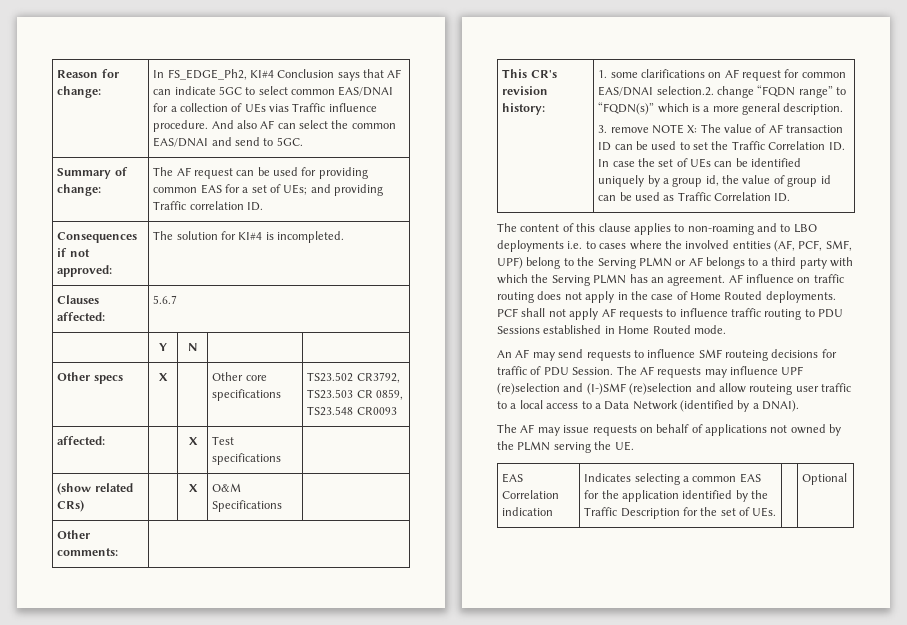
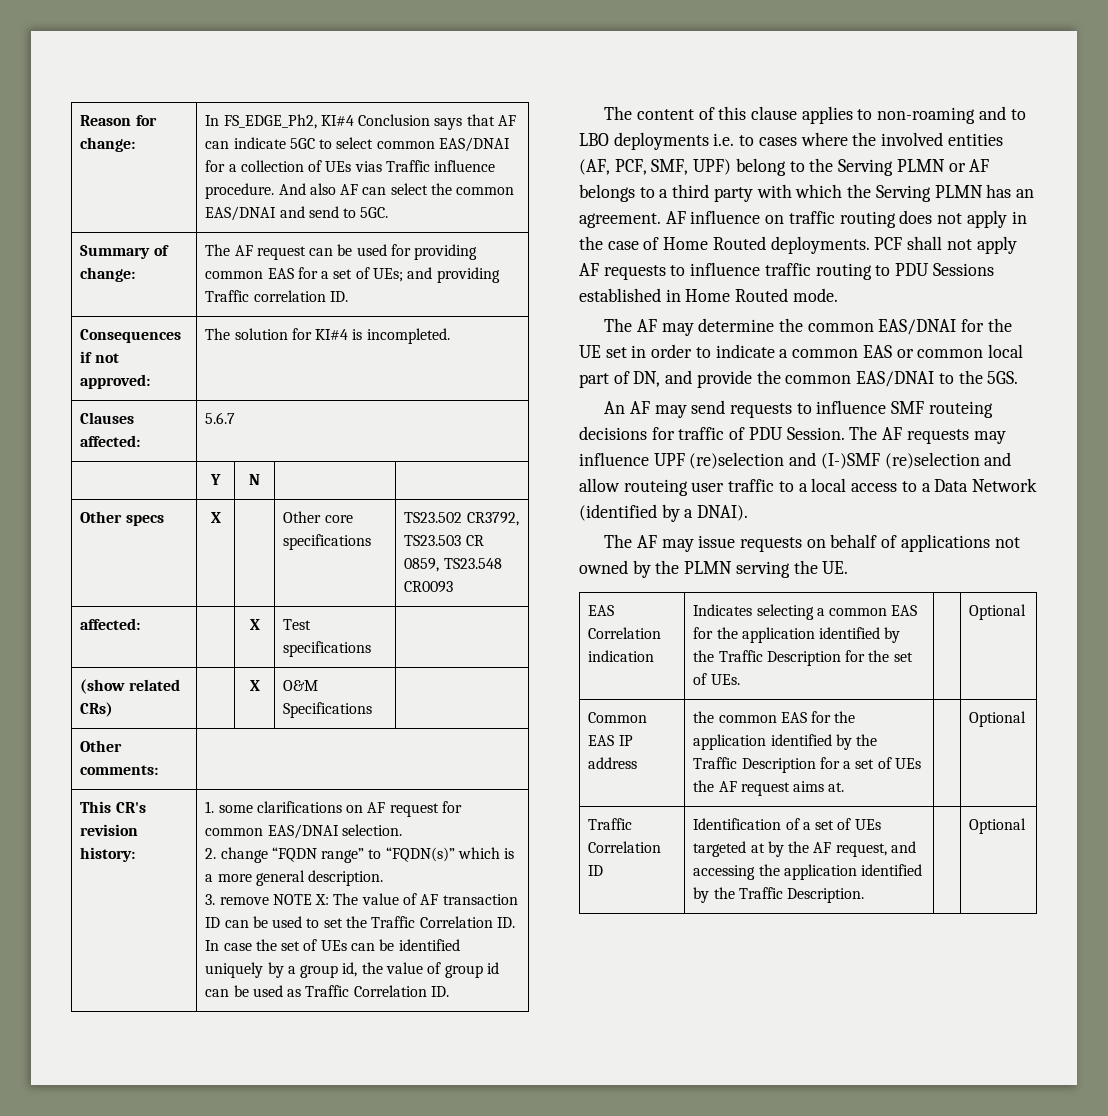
- 1. some clarifications on AF request for common EAS/DNAI selection.2. change “FQDN range” to “FQDN(s)” which is a more general description.
+ 1. some clarifications on AF request for common EAS/DNAI selection.
+ 2. change “FQDN range” to “FQDN(s)” which is a more general description.
+ The AF may determine the common EAS/DNAI for the UE set in order to indicate a common EAS or common local part of DN, and provide the common EAS/DNAI to the 5GS.
+ Common EAS IP address | the common EAS for the application identified by the Traffic Description for a set of UEs the AF request aims at. | | Optional
+ Traffic Correlation ID | Identification of a set of UEs targeted at by the AF request, and accessing the application identified by the Traffic Description. | | Optional

